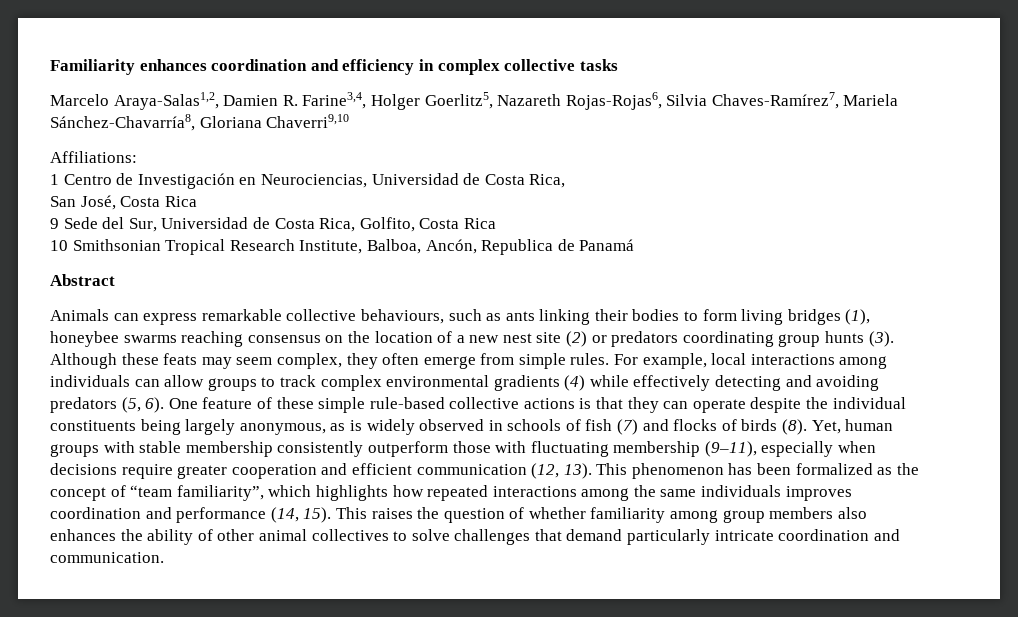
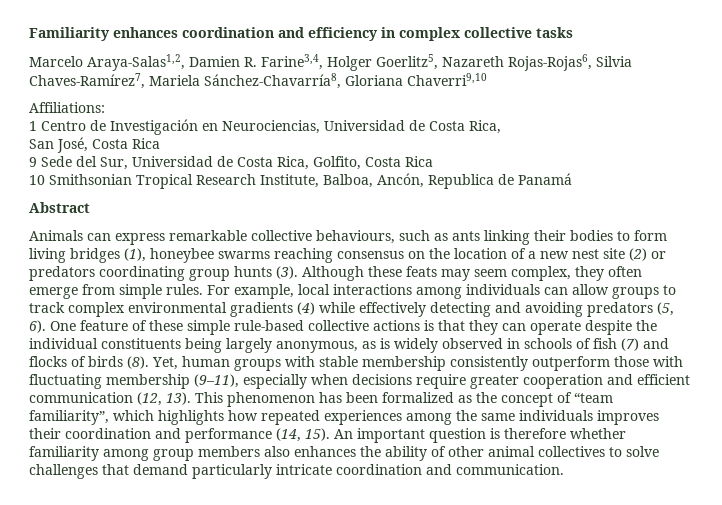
- This phenomenon has been formalized as the concept of “team familiarity”, which highlights how repeated interactions among the same individuals improves coordination and performance (14, 15).
+ This phenomenon has been formalized as the concept of “team familiarity”, which highlights how repeated experiences among the same individuals improves their coordination and performance (14, 15).
- This raises the question of whether familiarity among group members also enhances the ability of other animal collectives to solve challenges that demand particularly intricate coordination and communication.
+ An important question is therefore whether familiarity among group members also enhances the ability of other animal collectives to solve challenges that demand particularly intricate coordination and communication.

